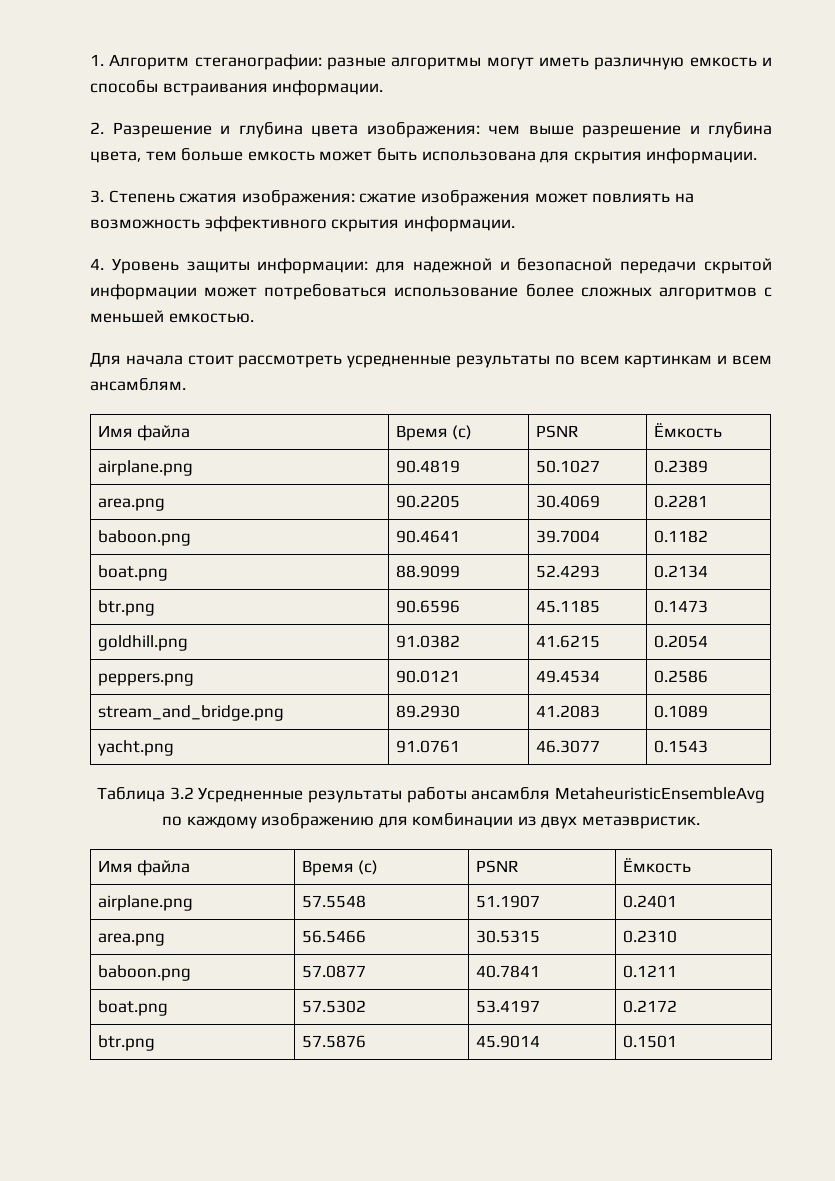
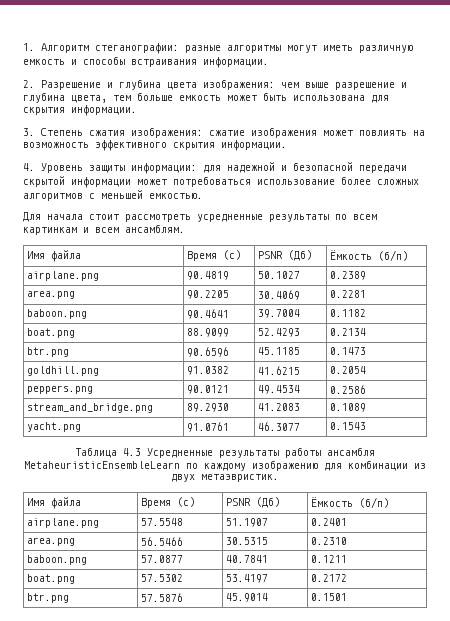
  Для начала стоит рассмотреть усредненные результаты по всем картинкам и всем ансамблям.
- Имя файла | Время (с) | PSNR | Ёмкость
+ Имя файла | Время (с) | PSNR (Дб) | Ёмкость (б/п)
- Таблица 3.2 Усредненные результаты работы ансамбля MetaheuristicEnsembleAvg по каждому изображению для комбинации из двух метаэвристик.
- Имя файла | Время (с) | PSNR | Ёмкость
+ Таблица 4.3 Усредненные результаты работы ансамбля MetaheuristicEnsembleLearn по каждому изображению для комбинации из двух метаэвристик.
+ Имя файла | Время (с) | PSNR (Дб) | Ёмкость (б/п)

